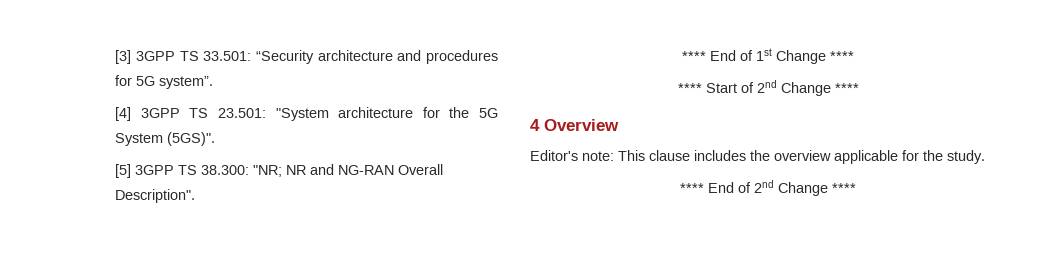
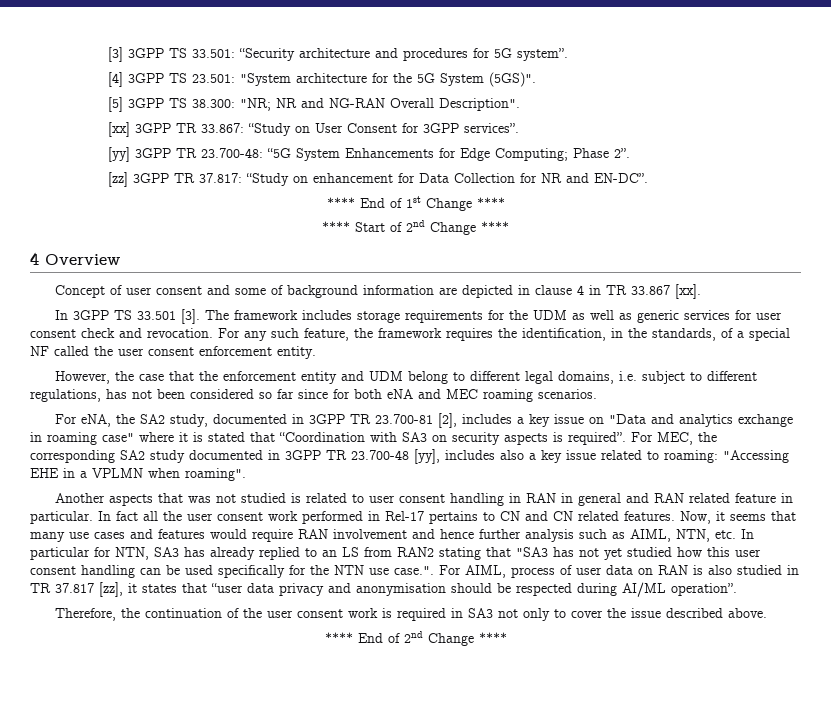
+ [xx] 3GPP TR 33.867: “Study on User Consent for 3GPP services”.
+ [yy] 3GPP TR 23.700-48: “5G System Enhancements for Edge Computing; Phase 2”.
+ [zz] 3GPP TR 37.817: “Study on enhancement for Data Collection for NR and EN-DC”.
- Editor's note: This clause includes the overview applicable for the study.
+ Concept of user consent and some of background information are depicted in clause 4 in TR 33.867 [xx].
+ In 3GPP TS 33.501 [3]. The framework includes storage requirements for the UDM as well as generic services for user consent check and revocation. For any such feature, the framework requires the identification, in the standards, of a special NF called the user consent enforcement entity.
+ However, the case that the enforcement entity and UDM belong to different legal domains, i.e. subject to different regulations, has not been considered so far since for both eNA and MEC roaming scenarios.
+ For eNA, the SA2 study, documented in 3GPP TR 23.700-81 [2], includes a key issue on "Data and analytics exchange in roaming case" where it is stated that “Coordination with SA3 on security aspects is required”. For MEC, the corresponding SA2 study documented in 3GPP TR 23.700-48 [yy], includes also a key issue related to roaming: "Accessing EHE in a VPLMN when roaming".
+ Another aspects that was not studied is related to user consent handling in RAN in general and RAN related feature in particular. In fact all the user consent work performed in Rel-17 pertains to CN and CN related features. Now, it seems that many use cases and features would require RAN involvement and hence further analysis such as AIML, NTN, etc. In particular for NTN, SA3 has already replied to an LS from RAN2 stating that "SA3 has not yet studied how this user consent handling can be used specifically for the NTN use case.". For AIML, process of user data on RAN is also studied in TR 37.817 [zz], it states that “user data privacy and anonymisation should be respected during AI/ML operation”.
+ Therefore, the continuation of the user consent work is required in SA3 not only to cover the issue described above.

